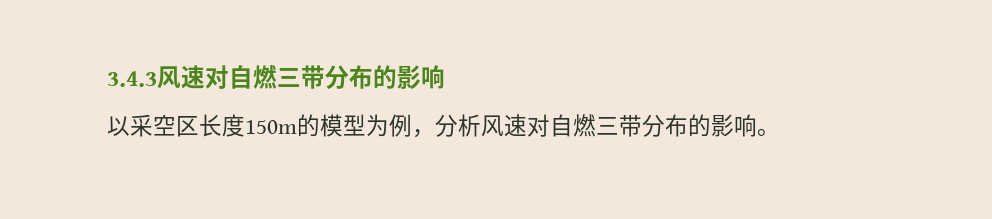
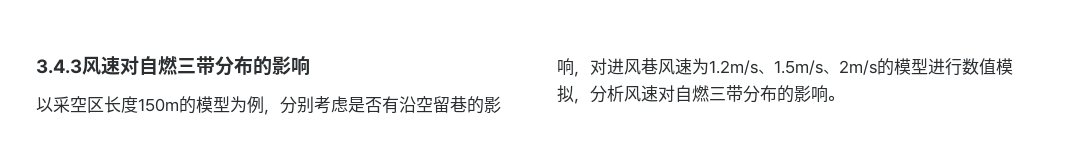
- 以采空区长度150m的模型为例，分析风速对自燃三带分布的影响。
+ 以采空区长度150m的模型为例，分别考虑是否有沿空留巷的影响，对进风巷风速为1.2m/s、1.5m/s、2m/s的模型进行数值模拟，分析风速对自燃三带分布的影响。

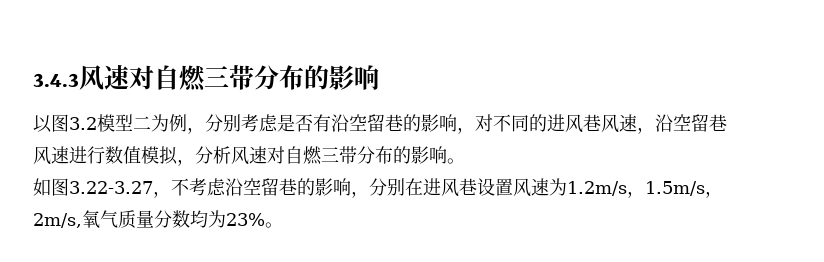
- 以采空区长度150m的模型为例，分别考虑是否有沿空留巷的影响，对进风巷风速为1.2m/s、1.5m/s、2m/s的模型进行数值模拟，分析风速对自燃三带分布的影响。
+ 以图3.2模型二为例，分别考虑是否有沿空留巷的影响，对不同的进风巷风速，沿空留巷风速进行数值模拟，分析风速对自燃三带分布的影响。
+ 如图3.22-3.27，不考虑沿空留巷的影响，分别在进风巷设置风速为1.2m/s，1.5m/s，2m/s,氧气质量分数均为23%。

